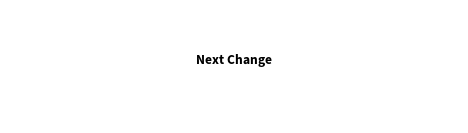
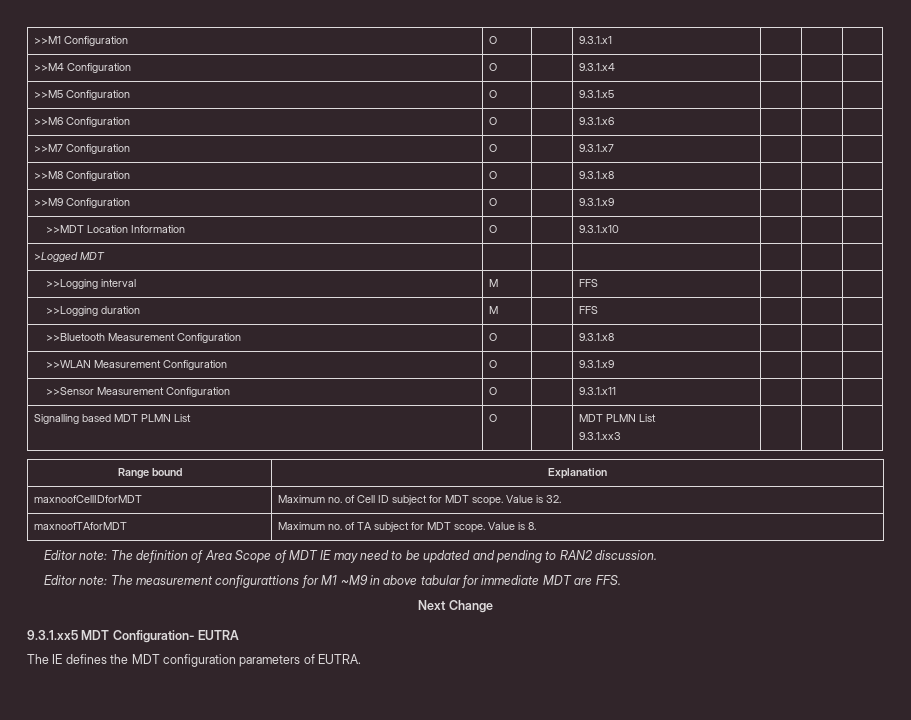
+ >>M1 Configuration | O | | 9.3.1.x1 | | |
+ >>M4 Configuration | O | | 9.3.1.x4 | | |
+ >>M5 Configuration | O | | 9.3.1.x5 | | |
+ >>M6 Configuration | O | | 9.3.1.x6 | | |
+ >>M7 Configuration | O | | 9.3.1.x7 | | |
+ >>M8 Configuration | O | | 9.3.1.x8 | | |
+ >>M9 Configuration | O | | 9.3.1.x9 | | |
+ >>MDT Location Information | O | | 9.3.1.x10 | | |
+ >Logged MDT | | | | | |
+ >>Logging interval | M | | FFS | | |
+ >>Logging duration | M | | FFS | | |
+ >>Bluetooth Measurement Configuration | O | | 9.3.1.x8 | | |
+ >>WLAN Measurement Configuration | O | | 9.3.1.x9 | | |
+ >>Sensor Measurement Configuration | O | | 9.3.1.x11 | | |
+ Signalling based MDT PLMN List | O | | MDT PLMN List
+ 9.3.1.xx3 | | |
+ Range bound | Explanation
+ maxnoofCellIDforMDT | Maximum no. of Cell ID subject for MDT scope. Value is 32.
+ maxnoofTAforMDT | Maximum no. of TA subject for MDT scope. Value is 8.
+ Editor note: The definition of Area Scope of MDT IE may need to be updated and pending to RAN2 discussion.
+ Editor note: The measurement configurattions for M1 ~M9 in above tabular for immediate MDT are FFS.
  Next Change
+ 9.3.1.xx5 MDT Configuration- EUTRA
+ The IE defines the MDT configuration parameters of EUTRA.

